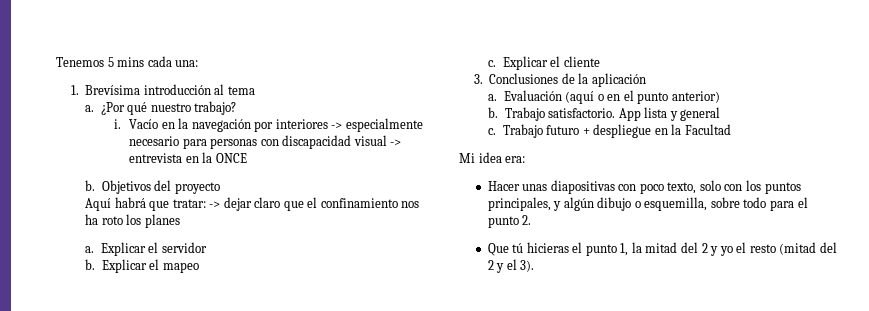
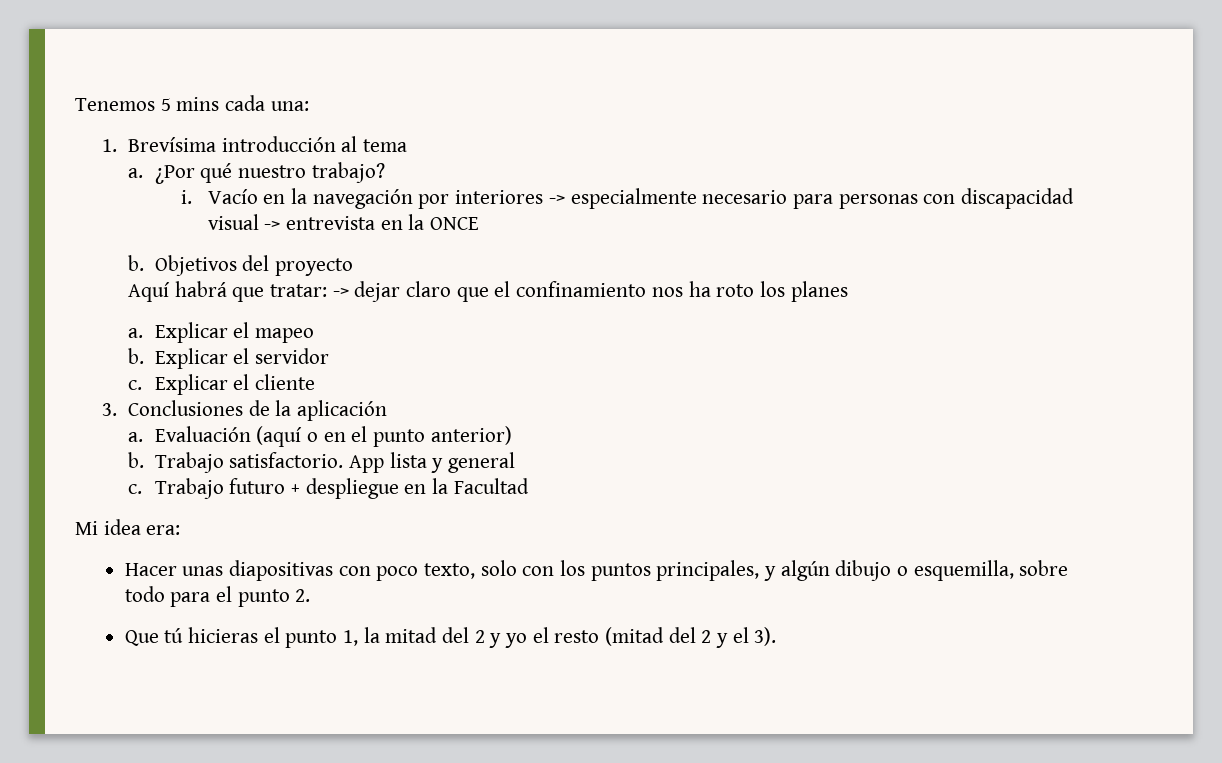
- Explicar el servidor
+ Explicar el mapeo
- Explicar el mapeo
+ Explicar el servidor

